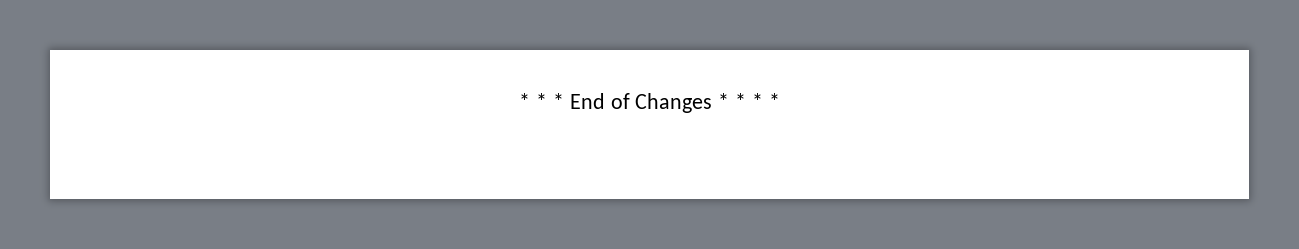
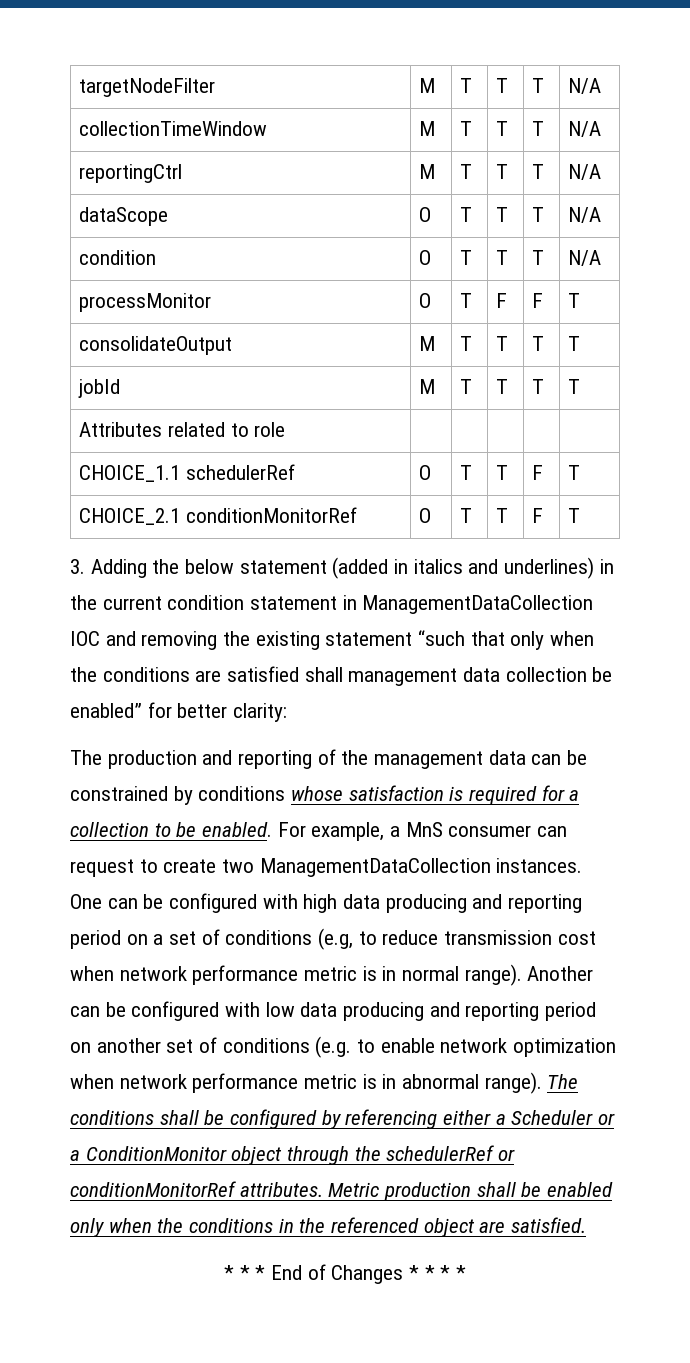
+ targetNodeFilter | M | T | T | T | N/A
+ collectionTimeWindow | M | T | T | T | N/A
+ reportingCtrl | M | T | T | T | N/A
+ dataScope | O | T | T | T | N/A
+ condition | O | T | T | T | N/A
+ processMonitor | O | T | F | F | T
+ consolidateOutput | M | T | T | T | T
+ jobId | M | T | T | T | T
+ Attributes related to role | | | | |
+ CHOICE_1.1 schedulerRef | O | T | T | F | T
+ CHOICE_2.1 conditionMonitorRef | O | T | T | F | T
+ 3. Adding the below statement (added in italics and underlines) in the current condition statement in ManagementDataCollection IOC and removing the existing statement “such that only when the conditions are satisfied shall management data collection be enabled” for better clarity:
+ The production and reporting of the management data can be constrained by conditions whose satisfaction is required for a collection to be enabled. For example, a MnS consumer can request to create two ManagementDataCollection instances. One can be configured with high data producing and reporting period on a set of conditions (e.g, to reduce transmission cost when network performance metric is in normal range). Another can be configured with low data producing and reporting period on another set of conditions (e.g. to enable network optimization when network performance metric is in abnormal range). The conditions shall be configured by referencing either a Scheduler or a ConditionMonitor object through the schedulerRef or conditionMonitorRef attributes. Metric production shall be enabled only when the conditions in the referenced object are satisfied.

